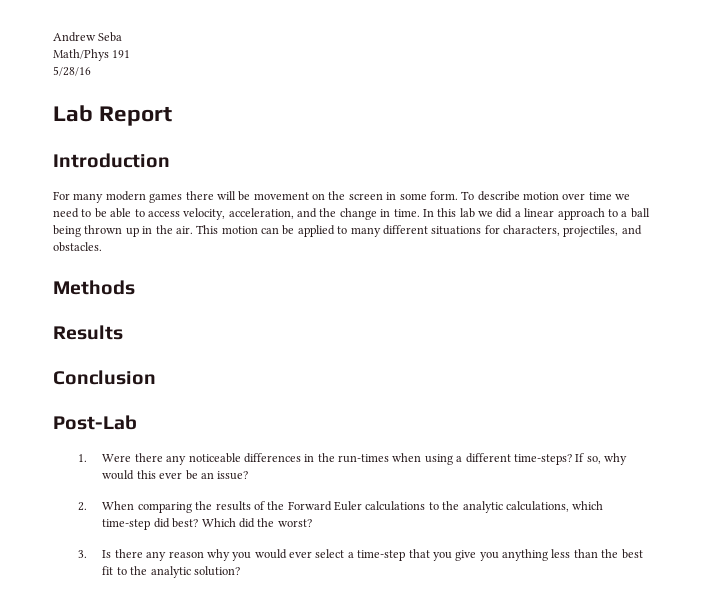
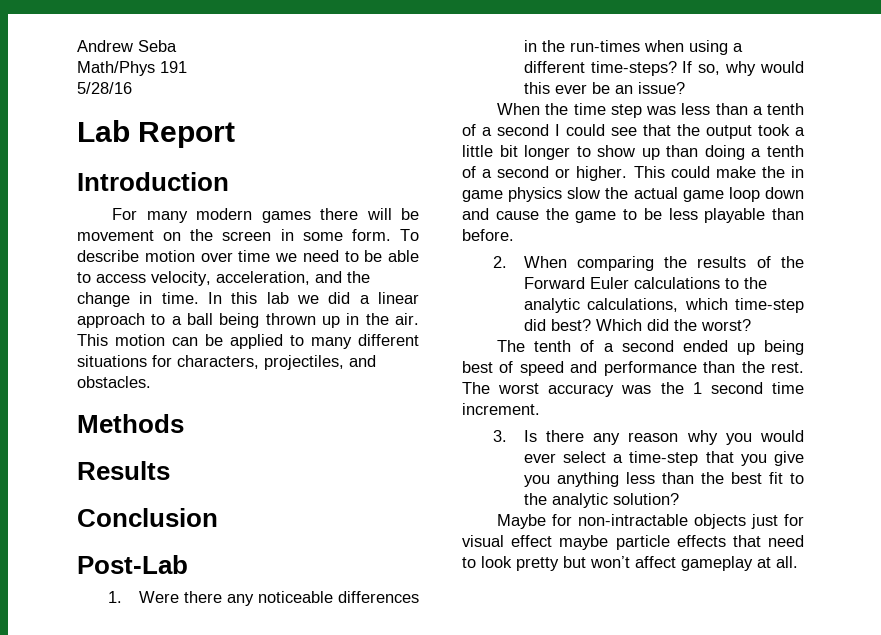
+ When the time step was less than a tenth of a second I could see that the output took a little bit longer to show up than doing a tenth of a second or higher. This could make the in game physics slow the actual game loop down and cause the game to be less playable than before.
+ The tenth of a second ended up being best of speed and performance than the rest. The worst accuracy was the 1 second time increment.
+ Maybe for non-intractable objects just for visual effect maybe particle effects that need to look pretty but won’t affect gameplay at all.

